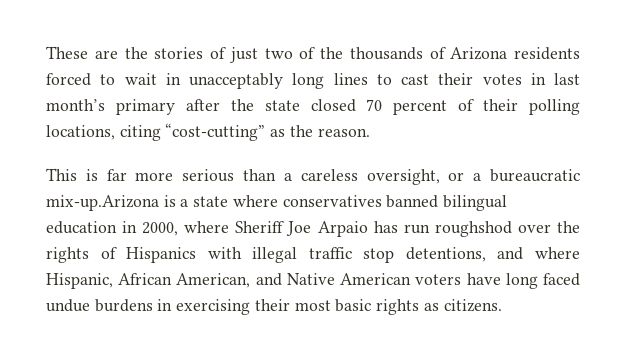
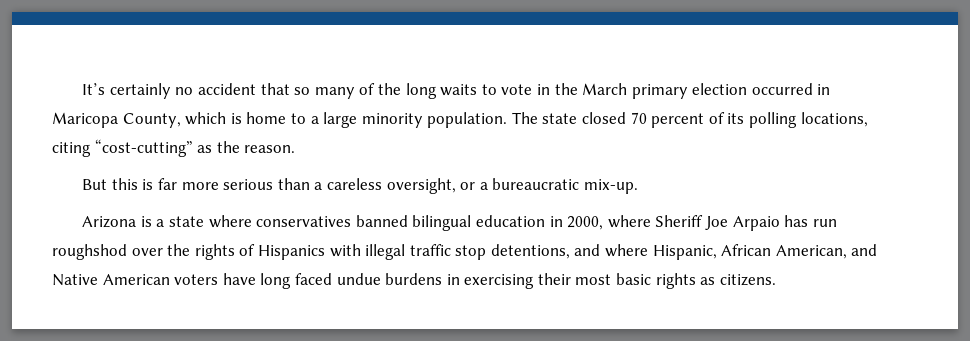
- These are the stories of just two of the thousands of Arizona residents forced to wait in unacceptably long lines to cast their votes in last month’s primary after the state closed 70 percent of their polling locations, citing “cost-cutting” as the reason.
+ It’s certainly no accident that so many of the long waits to vote in the March primary election occurred in Maricopa County, which is home to a large minority population. The state closed 70 percent of its polling locations, citing “cost-cutting” as the reason.
- This is far more serious than a careless oversight, or a bureaucratic mix-up.Arizona is a state where conservatives banned bilingual education in 2000, where Sheriff Joe Arpaio has run roughshod over the rights of Hispanics with illegal traffic stop detentions, and where Hispanic, African American, and Native American voters have long faced undue burdens in exercising their most basic rights as citizens.
+ But this is far more serious than a careless oversight, or a bureaucratic mix-up.
+ Arizona is a state where conservatives banned bilingual education in 2000, where Sheriff Joe Arpaio has run roughshod over the rights of Hispanics with illegal traffic stop detentions, and where Hispanic, African American, and Native American voters have long faced undue burdens in exercising their most basic rights as citizens.

